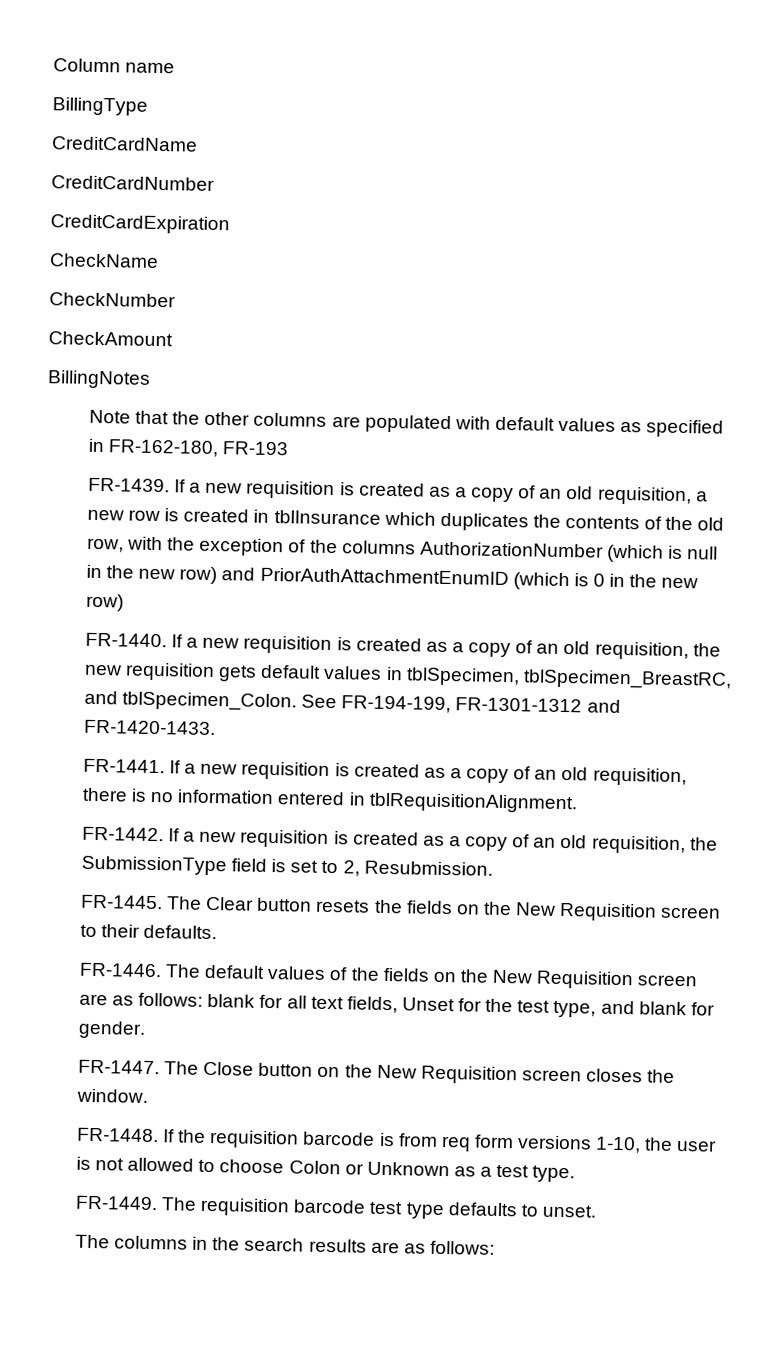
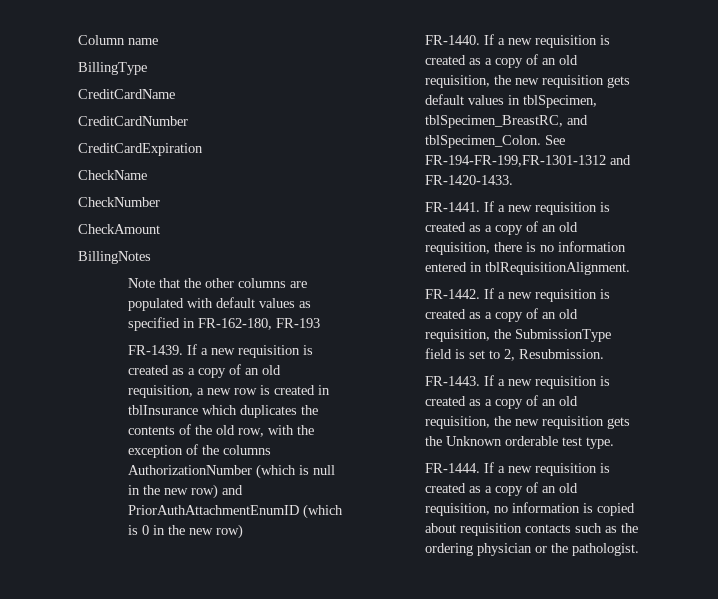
- See FR-194-199, FR-1301-1312 and FR-1420-1433.
+ See FR-194-FR-199,FR-1301-1312 and FR-1420-1433.
- FR-1445. The Clear button resets the fields on the New Requisition screen to their defaults.
- FR-1446. The default values of the fields on the New Requisition screen are as follows: blank for all text fields, Unset for the test type, and blank for gender.
- FR-1447. The Close button on the New Requisition screen closes the window.
- FR-1448. If the requisition barcode is from req form versions 1-10, the user is not allowed to choose Colon or Unknown as a test type.
- FR-1449. The requisition barcode test type defaults to unset.
- The columns in the search results are as follows:
+ FR-1443. If a new requisition is created as a copy of an old requisition, the new requisition gets the Unknown orderable test type.
+ FR-1444. If a new requisition is created as a copy of an old requisition, no information is copied about requisition contacts such as the ordering physician or the pathologist.

